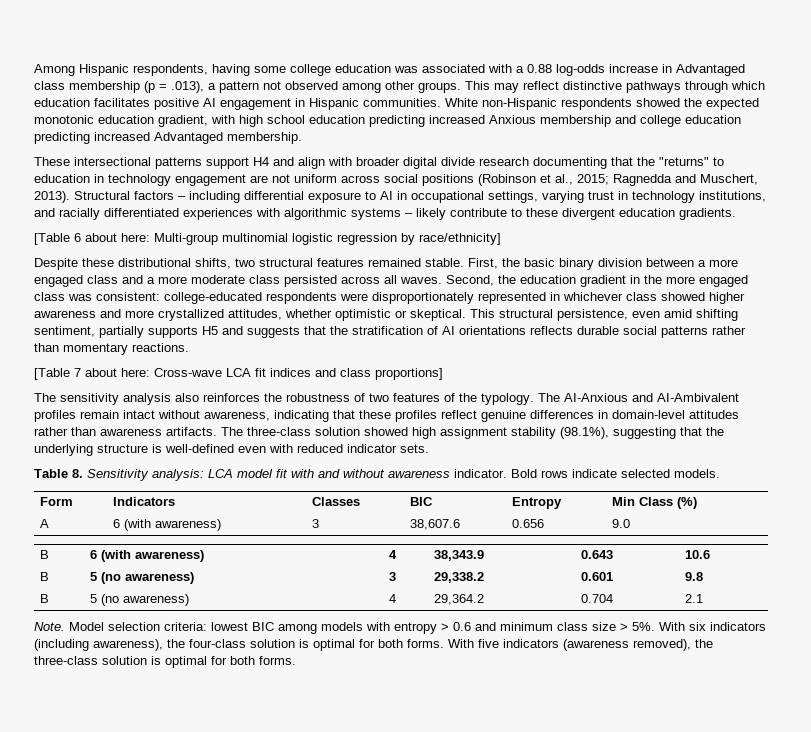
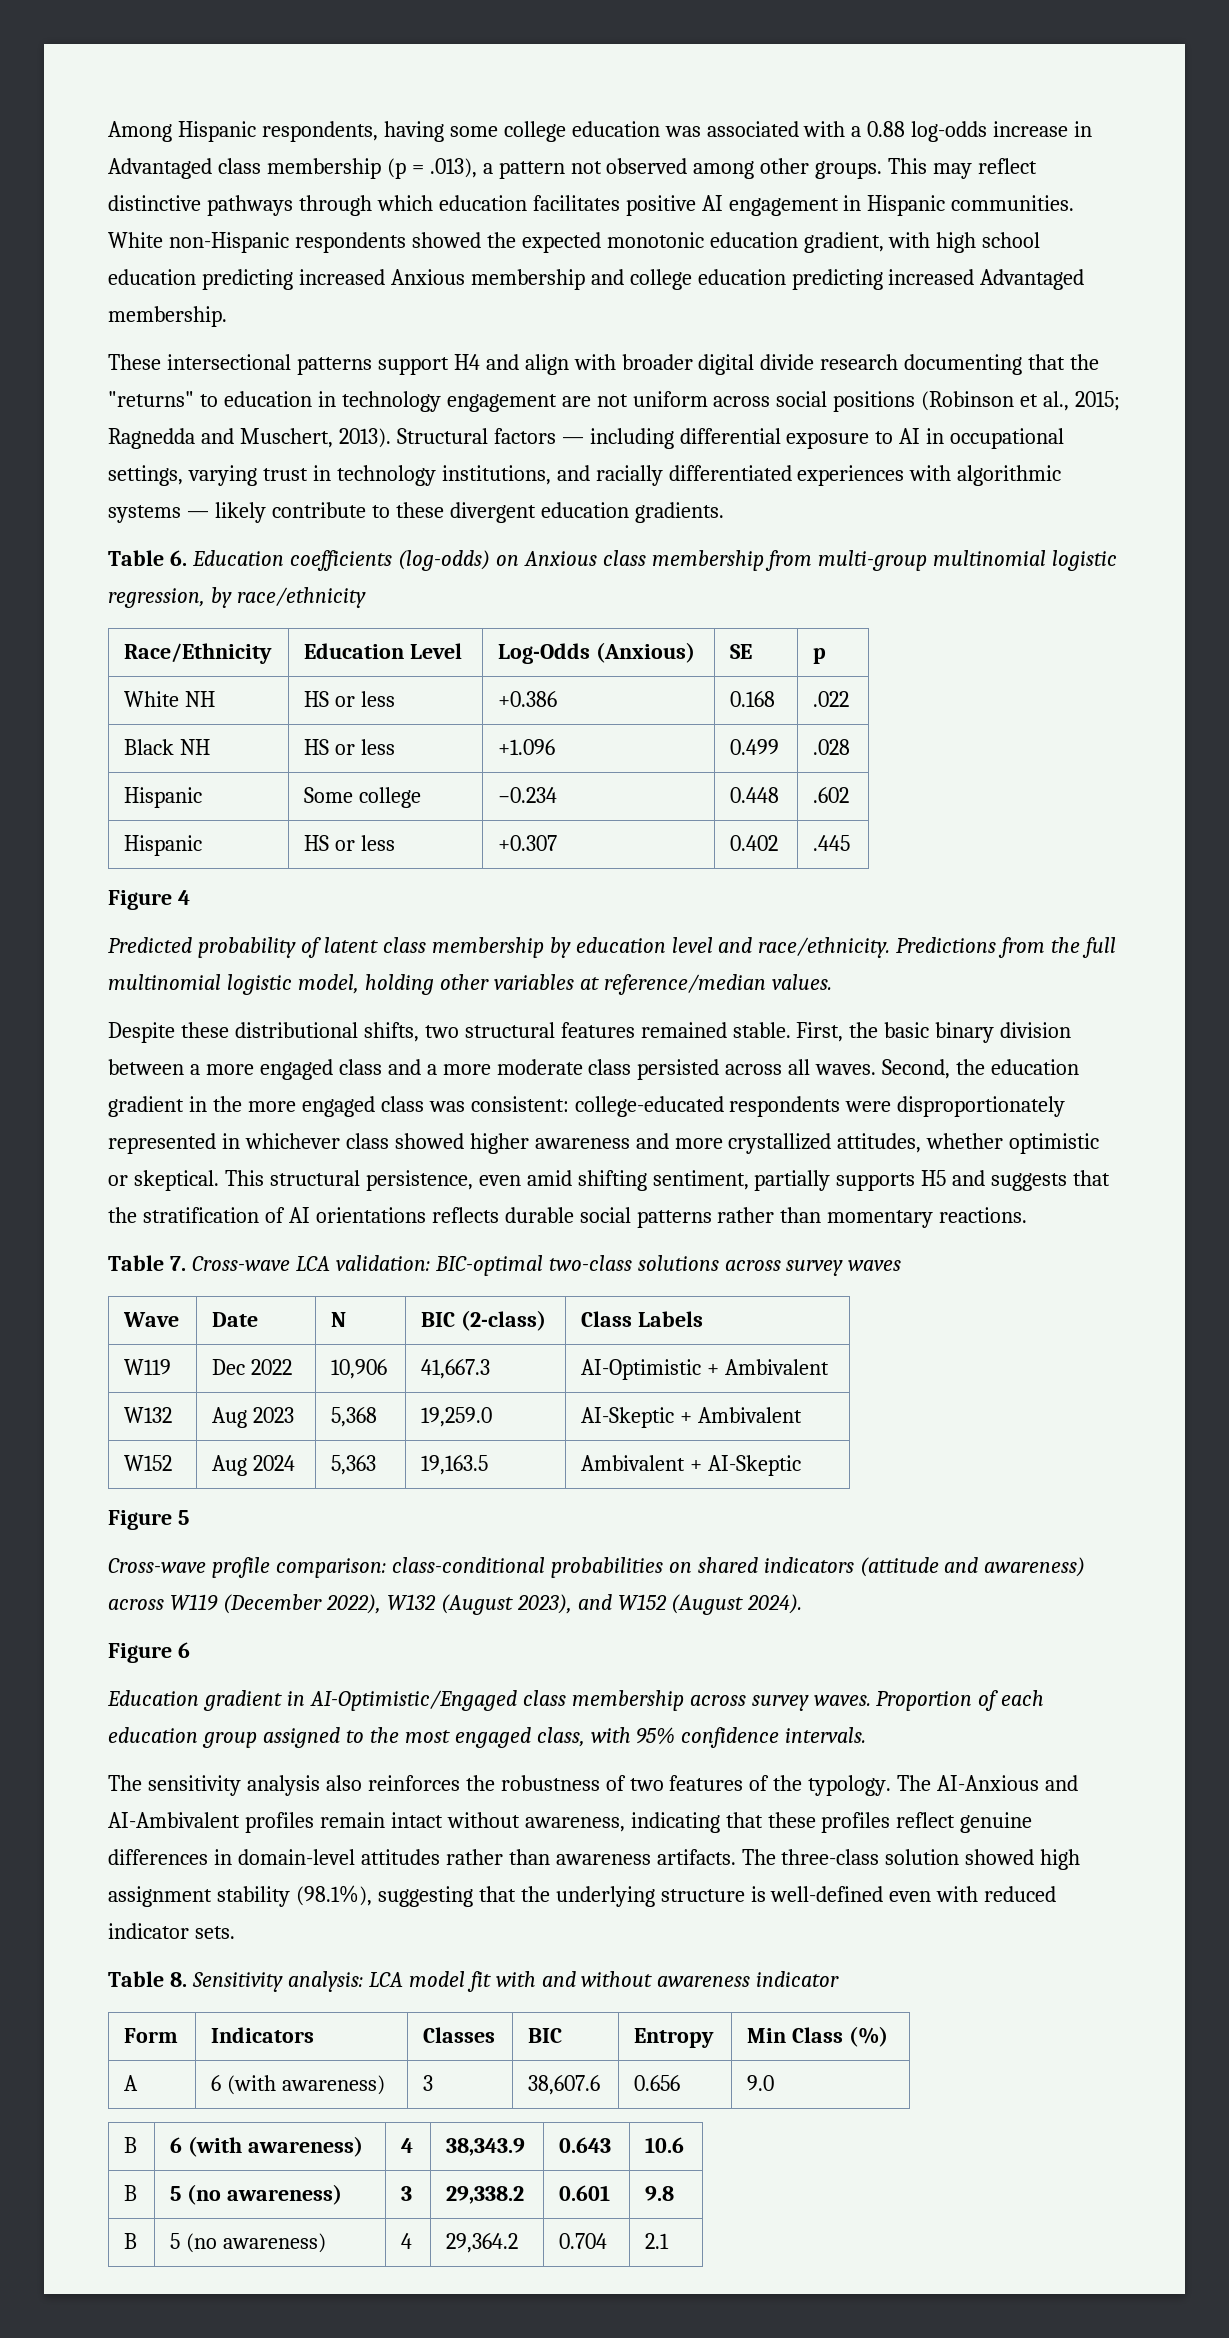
- Structural factors – including differential exposure to AI in occupational settings, varying trust in technology institutions, and racially differentiated experiences with algorithmic systems – likely contribute to these divergent education gradients.
+ Structural factors — including differential exposure to AI in occupational settings, varying trust in technology institutions, and racially differentiated experiences with algorithmic systems — likely contribute to these divergent education gradients.
- [Table 6 about here: Multi-group multinomial logistic regression by race/ethnicity]
+ Table 6. Education coefficients (log-odds) on Anxious class membership from multi-group multinomial logistic regression, by race/ethnicity
+ Race/Ethnicity | Education Level | Log-Odds (Anxious) | SE | p
+ White NH | HS or less | +0.386 | 0.168 | .022
+ Black NH | HS or less | +1.096 | 0.499 | .028
+ Hispanic | Some college | −0.234 | 0.448 | .602
+ Hispanic | HS or less | +0.307 | 0.402 | .445
+ Figure 4
+ Predicted probability of latent class membership by education level and race/ethnicity. Predictions from the full multinomial logistic model, holding other variables at reference/median values.
- [Table 7 about here: Cross-wave LCA fit indices and class proportions]
+ Table 7. Cross-wave LCA validation: BIC-optimal two-class solutions across survey waves
+ Wave | Date | N | BIC (2-class) | Class Labels
+ W119 | Dec 2022 | 10,906 | 41,667.3 | AI-Optimistic + Ambivalent
+ W132 | Aug 2023 | 5,368 | 19,259.0 | AI-Skeptic + Ambivalent
+ W152 | Aug 2024 | 5,363 | 19,163.5 | Ambivalent + AI-Skeptic
+ Figure 5
+ Cross-wave profile comparison: class-conditional probabilities on shared indicators (attitude and awareness) across W119 (December 2022), W132 (August 2023), and W152 (August 2024).
+ Figure 6
+ Education gradient in AI-Optimistic/Engaged class membership across survey waves. Proportion of each education group assigned to the most engaged class, with 95% confidence intervals.
- Table 8. Sensitivity analysis: LCA model fit with and without awareness indicator. Bold rows indicate selected models.
+ Table 8. Sensitivity analysis: LCA model fit with and without awareness indicator
- Note. Model selection criteria: lowest BIC among models with entropy > 0.6 and minimum class size > 5%. With six indicators (including awareness), the four-class solution is optimal for both forms. With five indicators (awareness removed), the three-class solution is optimal for both forms.

